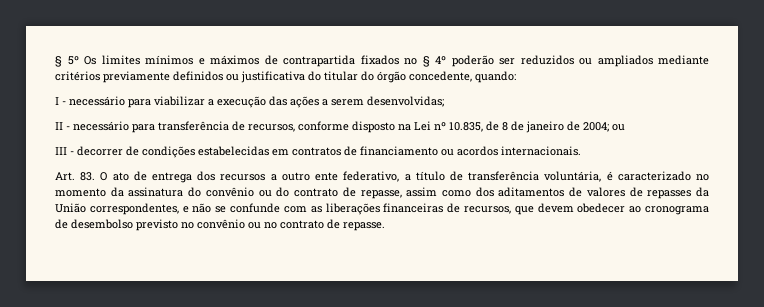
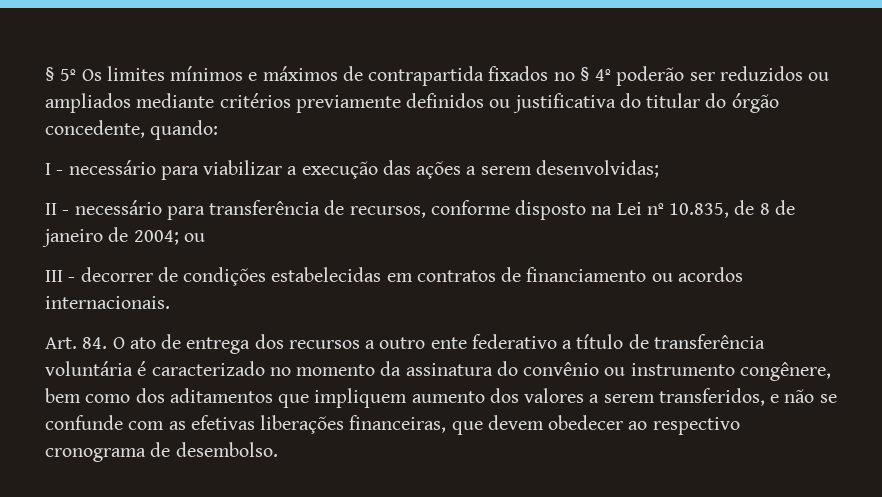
- Art. 83. O ato de entrega dos recursos a outro ente federativo, a título de transferência voluntária, é caracterizado no momento da assinatura do convênio ou do contrato de repasse, assim como dos aditamentos de valores de repasses da União correspondentes, e não se confunde com as liberações financeiras de recursos, que devem obedecer ao cronograma de desembolso previsto no convênio ou no contrato de repasse.
+ Art. 84. O ato de entrega dos recursos a outro ente federativo a título de transferência voluntária é caracterizado no momento da assinatura do convênio ou instrumento congênere, bem como dos aditamentos que impliquem aumento dos valores a serem transferidos, e não se confunde com as efetivas liberações financeiras, que devem obedecer ao respectivo cronograma de desembolso.

